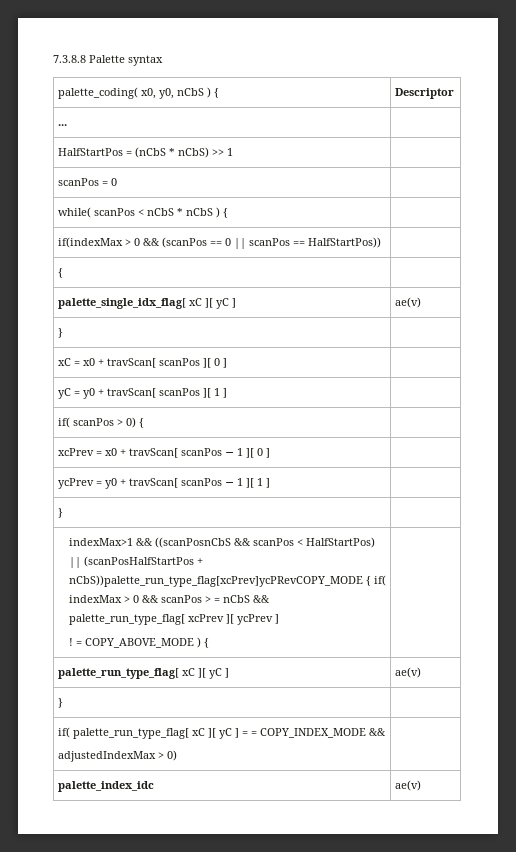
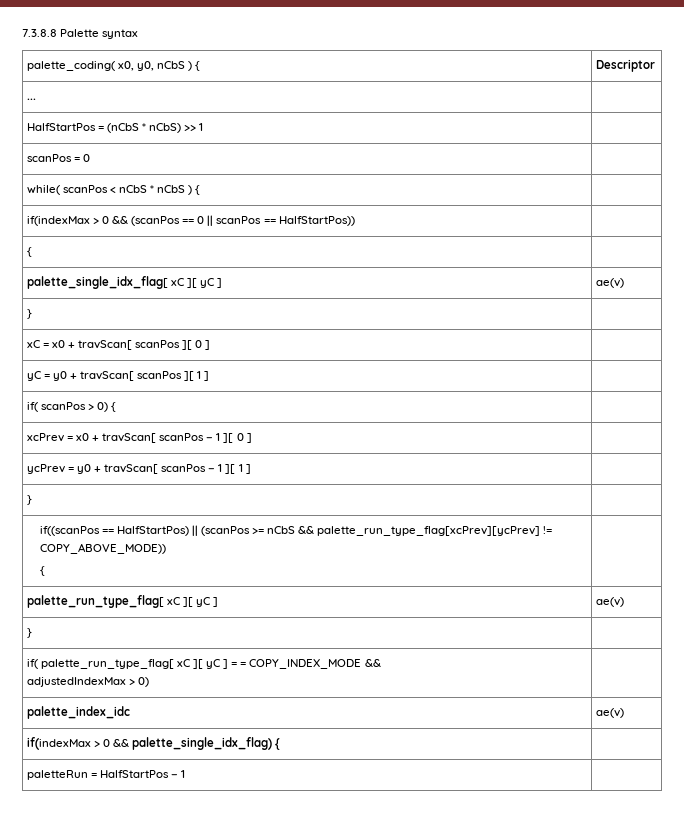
- indexMax>1 && ((scanPosnCbS && scanPos < HalfStartPos) || (scanPosHalfStartPos + nCbS))palette_run_type_flag[xcPrev]ycPRevCOPY_MODE { if( indexMax > 0 && scanPos > = nCbS && palette_run_type_flag[ xcPrev ][ ycPrev ]
- ! = COPY_ABOVE_MODE ) { |
+ if((scanPos == HalfStartPos) || (scanPos >= nCbS && palette_run_type_flag[xcPrev][ycPrev] != COPY_ABOVE_MODE))
+ { |
+ if(indexMax > 0 && palette_single_idx_flag) { |
+ paletteRun = HalfStartPos − 1 |

